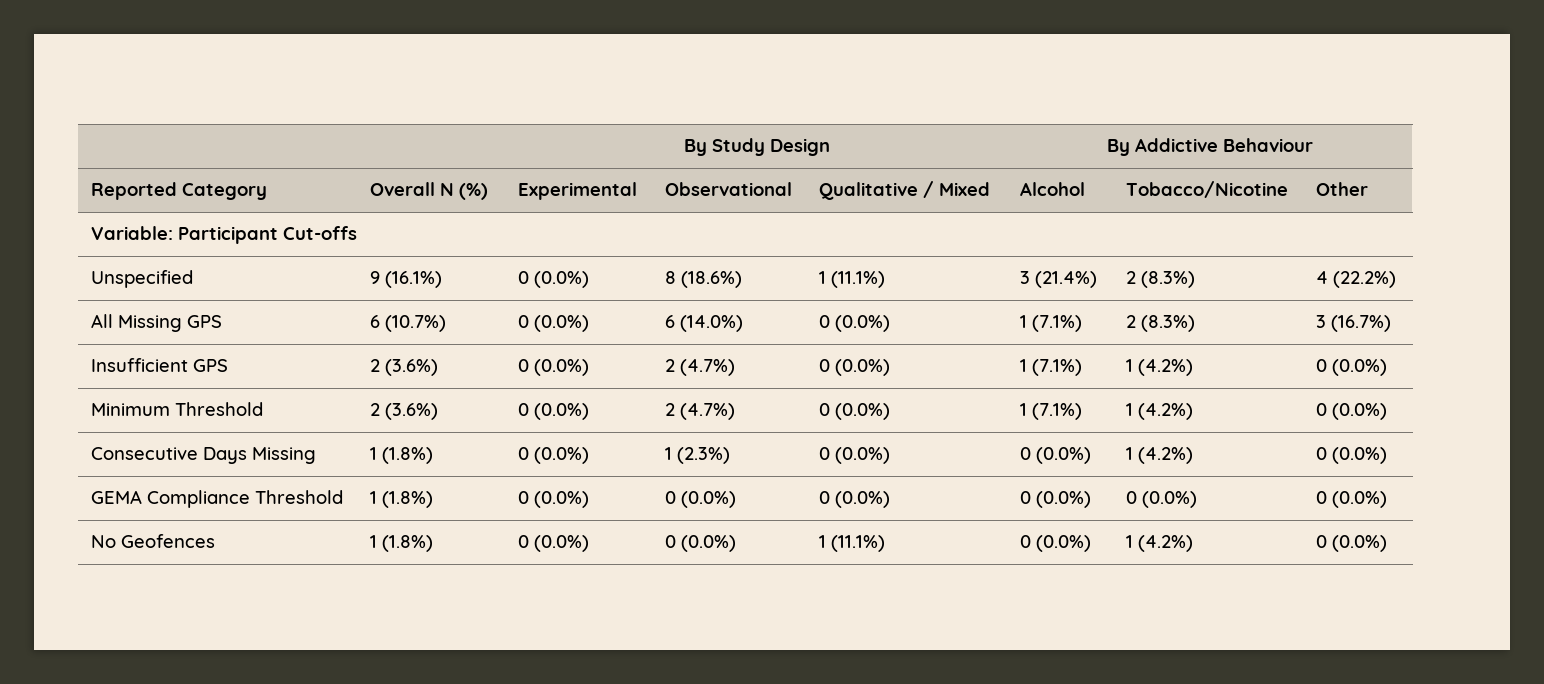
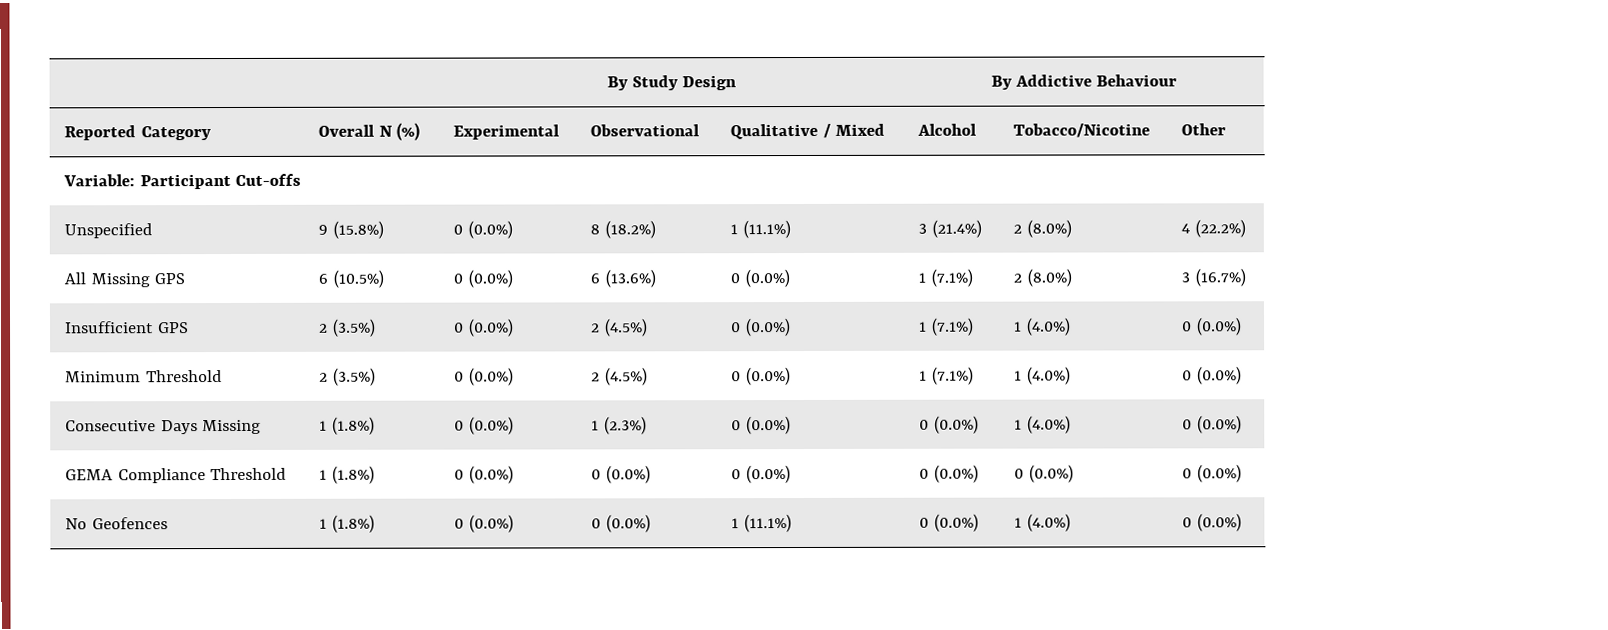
- Unspecified | 9 (16.1%) | 0 (0.0%) | 8 (18.6%) | 1 (11.1%) | 3 (21.4%) | 2 (8.3%) | 4 (22.2%)
+ Unspecified | 9 (15.8%) | 0 (0.0%) | 8 (18.2%) | 1 (11.1%) | 3 (21.4%) | 2 (8.0%) | 4 (22.2%)
- All Missing GPS | 6 (10.7%) | 0 (0.0%) | 6 (14.0%) | 0 (0.0%) | 1 (7.1%) | 2 (8.3%) | 3 (16.7%)
+ All Missing GPS | 6 (10.5%) | 0 (0.0%) | 6 (13.6%) | 0 (0.0%) | 1 (7.1%) | 2 (8.0%) | 3 (16.7%)
- Insufficient GPS | 2 (3.6%) | 0 (0.0%) | 2 (4.7%) | 0 (0.0%) | 1 (7.1%) | 1 (4.2%) | 0 (0.0%)
+ Insufficient GPS | 2 (3.5%) | 0 (0.0%) | 2 (4.5%) | 0 (0.0%) | 1 (7.1%) | 1 (4.0%) | 0 (0.0%)
- Minimum Threshold | 2 (3.6%) | 0 (0.0%) | 2 (4.7%) | 0 (0.0%) | 1 (7.1%) | 1 (4.2%) | 0 (0.0%)
+ Minimum Threshold | 2 (3.5%) | 0 (0.0%) | 2 (4.5%) | 0 (0.0%) | 1 (7.1%) | 1 (4.0%) | 0 (0.0%)
- Consecutive Days Missing | 1 (1.8%) | 0 (0.0%) | 1 (2.3%) | 0 (0.0%) | 0 (0.0%) | 1 (4.2%) | 0 (0.0%)
+ Consecutive Days Missing | 1 (1.8%) | 0 (0.0%) | 1 (2.3%) | 0 (0.0%) | 0 (0.0%) | 1 (4.0%) | 0 (0.0%)
- No Geofences | 1 (1.8%) | 0 (0.0%) | 0 (0.0%) | 1 (11.1%) | 0 (0.0%) | 1 (4.2%) | 0 (0.0%)
+ No Geofences | 1 (1.8%) | 0 (0.0%) | 0 (0.0%) | 1 (11.1%) | 0 (0.0%) | 1 (4.0%) | 0 (0.0%)

